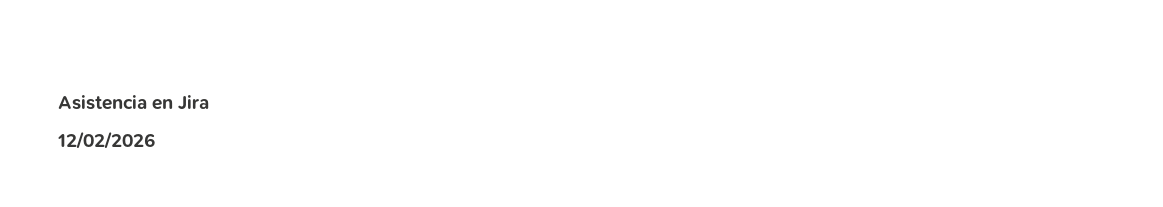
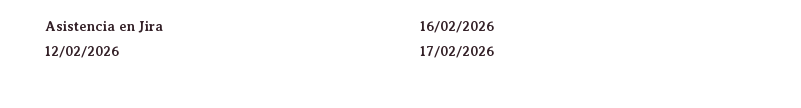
+ 16/02/2026
+ 17/02/2026

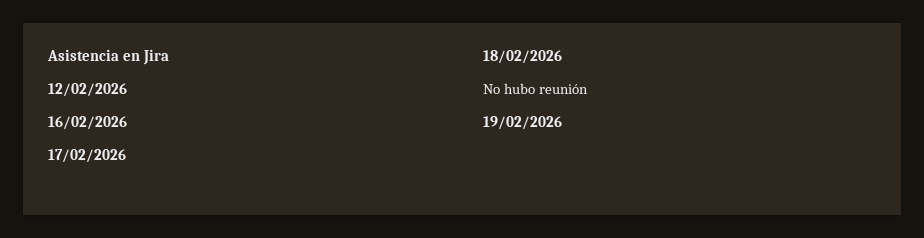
+ 18/02/2026
+ No hubo reunión
+ 19/02/2026

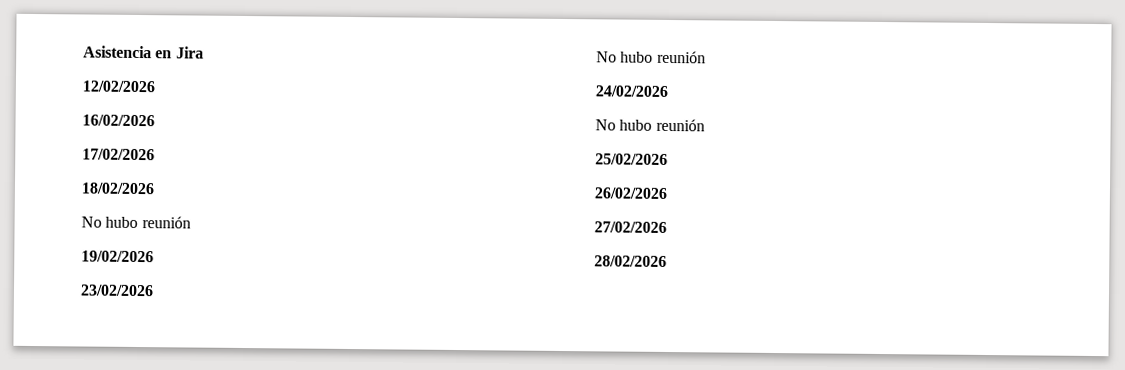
+ 23/02/2026
+ No hubo reunión
+ 24/02/2026
+ No hubo reunión
+ 25/02/2026
+ 26/02/2026
+ 27/02/2026
+ 28/02/2026

